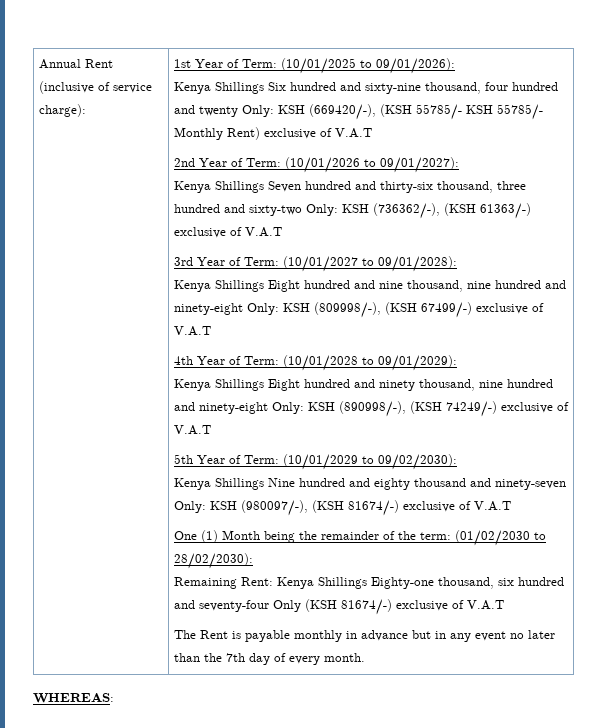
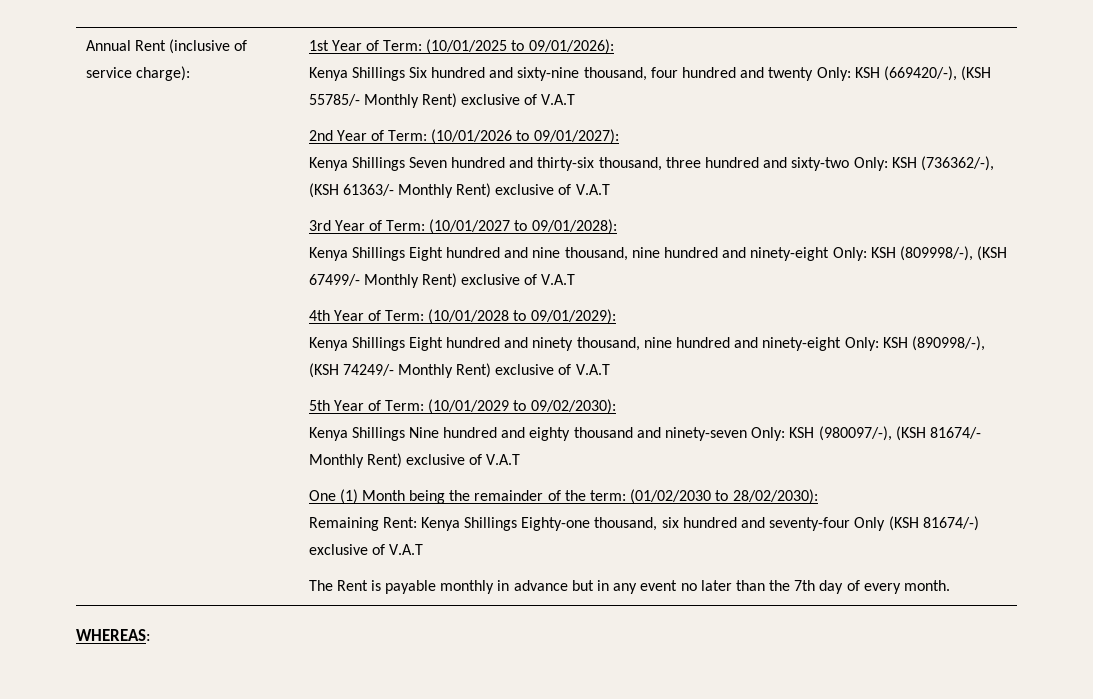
- Kenya Shillings Six hundred and sixty-nine thousand, four hundred and twenty Only: KSH (669420/-), (KSH 55785/- KSH 55785/- Monthly Rent) exclusive of V.A.T
+ Kenya Shillings Six hundred and sixty-nine thousand, four hundred and twenty Only: KSH (669420/-), (KSH 55785/- Monthly Rent) exclusive of V.A.T
- Kenya Shillings Seven hundred and thirty-six thousand, three hundred and sixty-two Only: KSH (736362/-), (KSH 61363/-) exclusive of V.A.T
+ Kenya Shillings Seven hundred and thirty-six thousand, three hundred and sixty-two Only: KSH (736362/-), (KSH 61363/- Monthly Rent) exclusive of V.A.T
- Kenya Shillings Eight hundred and nine thousand, nine hundred and ninety-eight Only: KSH (809998/-), (KSH 67499/-) exclusive of V.A.T
+ Kenya Shillings Eight hundred and nine thousand, nine hundred and ninety-eight Only: KSH (809998/-), (KSH 67499/- Monthly Rent) exclusive of V.A.T
- Kenya Shillings Eight hundred and ninety thousand, nine hundred and ninety-eight Only: KSH (890998/-), (KSH 74249/-) exclusive of V.A.T
+ Kenya Shillings Eight hundred and ninety thousand, nine hundred and ninety-eight Only: KSH (890998/-), (KSH 74249/- Monthly Rent) exclusive of V.A.T
- Kenya Shillings Nine hundred and eighty thousand and ninety-seven Only: KSH (980097/-), (KSH 81674/-) exclusive of V.A.T
+ Kenya Shillings Nine hundred and eighty thousand and ninety-seven Only: KSH (980097/-), (KSH 81674/- Monthly Rent) exclusive of V.A.T

